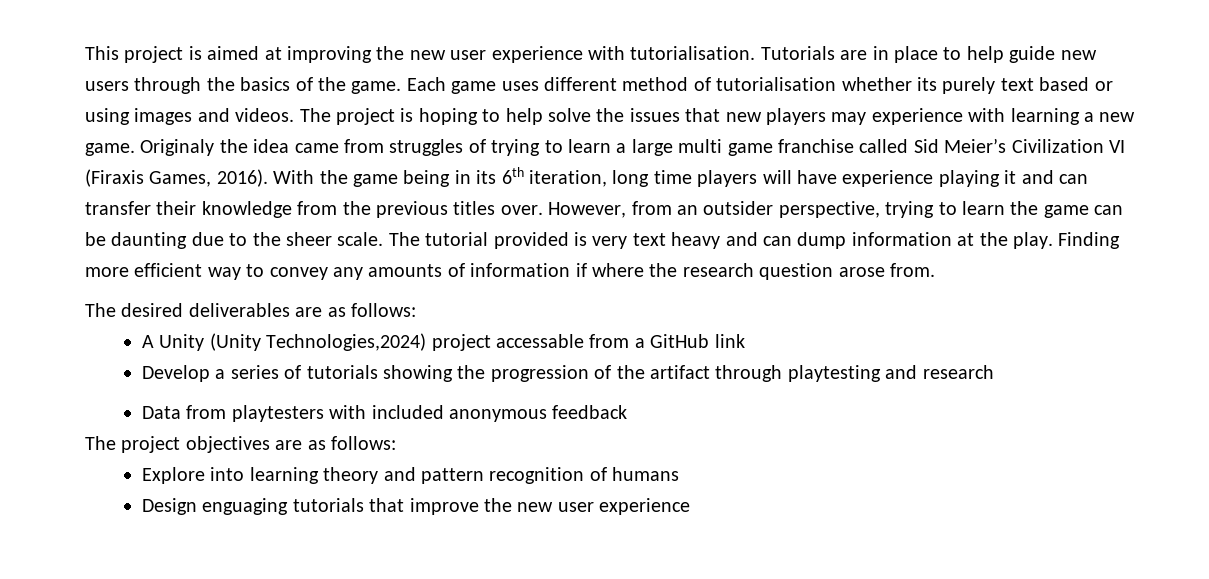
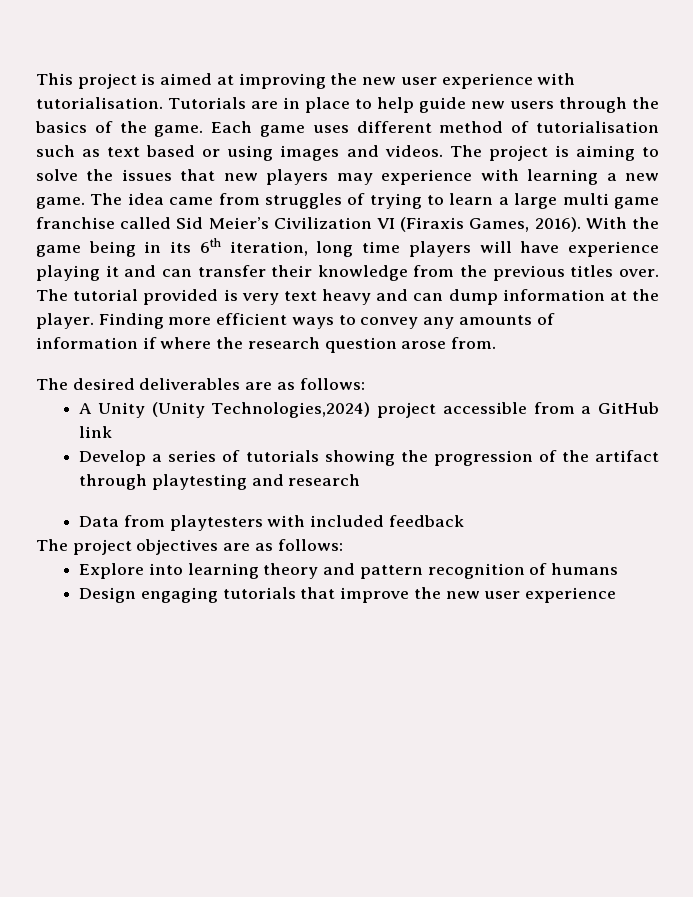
- Each game uses different method of tutorialisation whether its purely text based or using images and videos.
+ Each game uses different method of tutorialisation such as text based or using images and videos.
- The project is hoping to help solve the issues that new players may experience with learning a new game.
+ The project is aiming to solve the issues that new players may experience with learning a new game.
- Originaly the idea came from struggles of trying to learn a large multi game franchise called Sid Meier’s Civilization VI (Firaxis Games, 2016).
+ The idea came from struggles of trying to learn a large multi game franchise called Sid Meier’s Civilization VI (Firaxis Games, 2016).
- However, from an outsider perspective, trying to learn the game can be daunting due to the sheer scale.
- The tutorial provided is very text heavy and can dump information at the play.
+ The tutorial provided is very text heavy and can dump information at the player.
- Finding more efficient way to convey any amounts of information if where the research question arose from.
+ Finding more efficient ways to convey any amounts of information if where the research question arose from.
- A Unity (Unity Technologies,2024) project accessable from a GitHub link
+ A Unity (Unity Technologies,2024) project accessible from a GitHub link
- Data from playtesters with included anonymous feedback
+ Data from playtesters with included feedback
- Design enguaging tutorials that improve the new user experience
+ Design engaging tutorials that improve the new user experience

